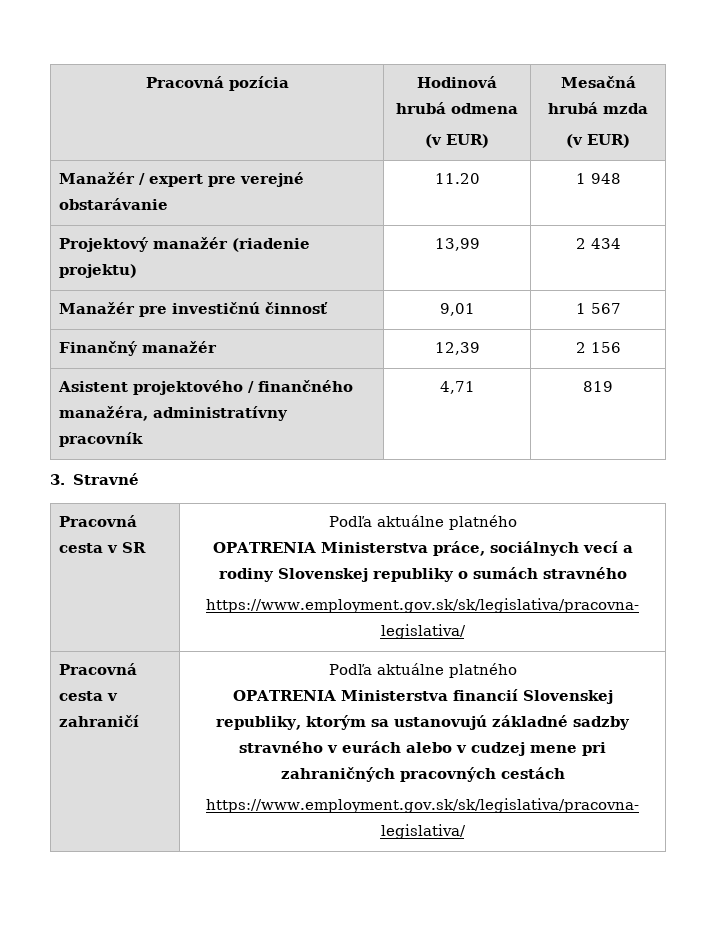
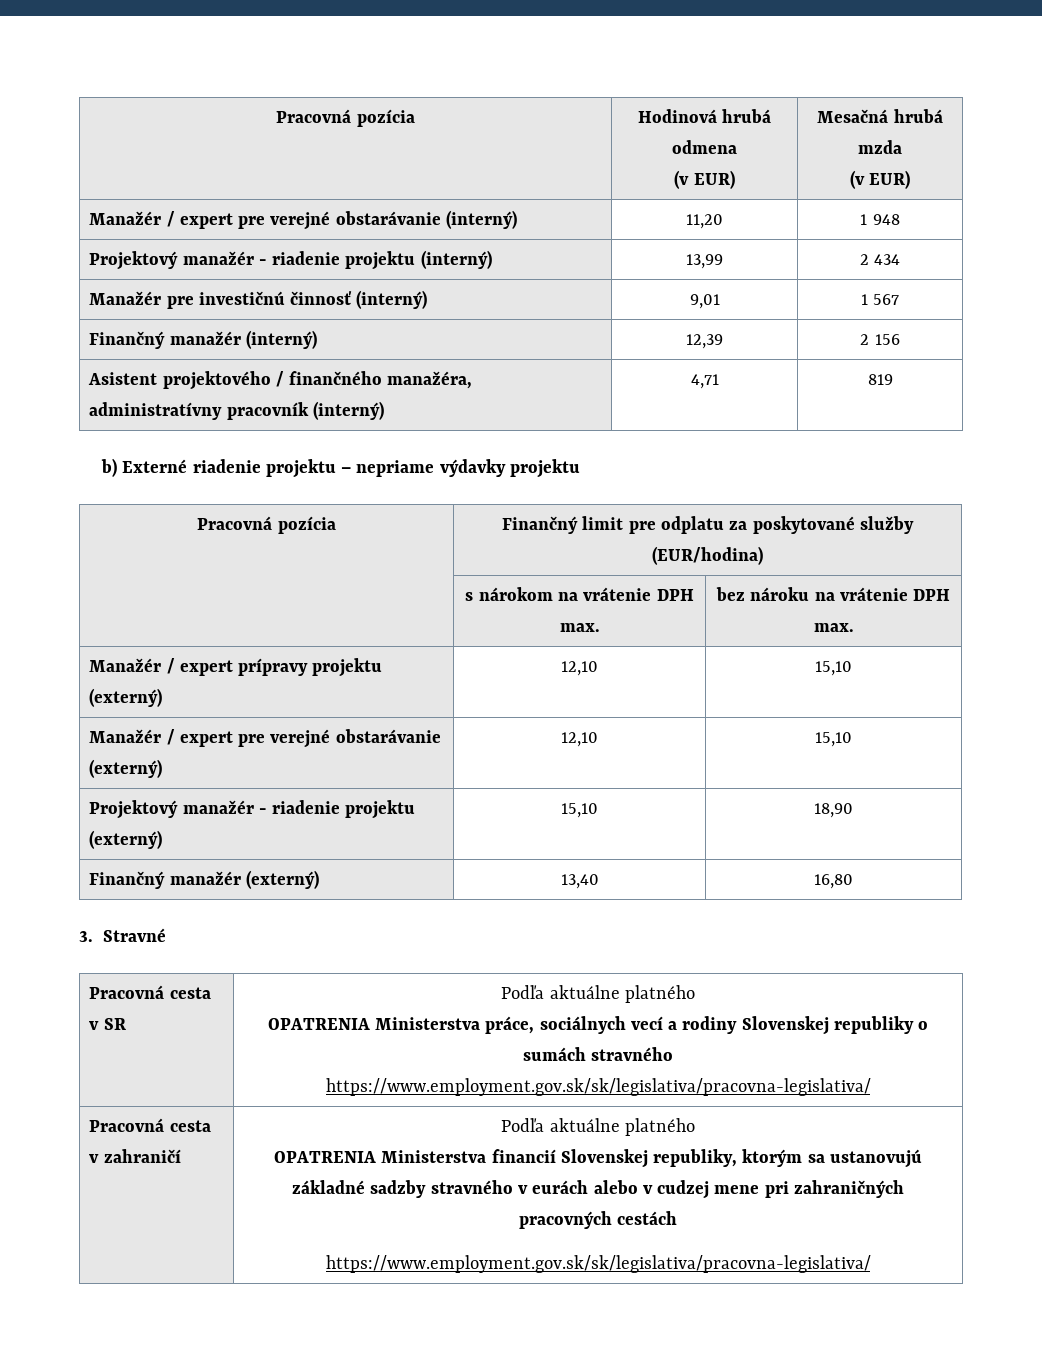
- Manažér / expert pre verejné obstarávanie | 11.20 | 1 948
+ Manažér / expert pre verejné obstarávanie (interný) | 11,20 | 1 948
- Projektový manažér (riadenie projektu) | 13,99 | 2 434
+ Projektový manažér - riadenie projektu (interný) | 13,99 | 2 434
- Manažér pre investičnú činnosť | 9,01 | 1 567
+ Manažér pre investičnú činnosť (interný) | 9,01 | 1 567
- Finančný manažér | 12,39 | 2 156
+ Finančný manažér (interný) | 12,39 | 2 156
- Asistent projektového / finančného manažéra, administratívny pracovník | 4,71 | 819
+ Asistent projektového / finančného manažéra, administratívny pracovník (interný) | 4,71 | 819
+ b) Externé riadenie projektu – nepriame výdavky projektu
+ Pracovná pozícia | Finančný limit pre odplatu za poskytované služby (EUR/hodina)
+ | s nárokom na vrátenie DPH max. | bez nároku na vrátenie DPH max.
+ Manažér / expert prípravy projektu (externý) | 12,10 | 15,10
+ Manažér / expert pre verejné obstarávanie (externý) | 12,10 | 15,10
+ Projektový manažér - riadenie projektu (externý) | 15,10 | 18,90
+ Finančný manažér (externý) | 13,40 | 16,80

